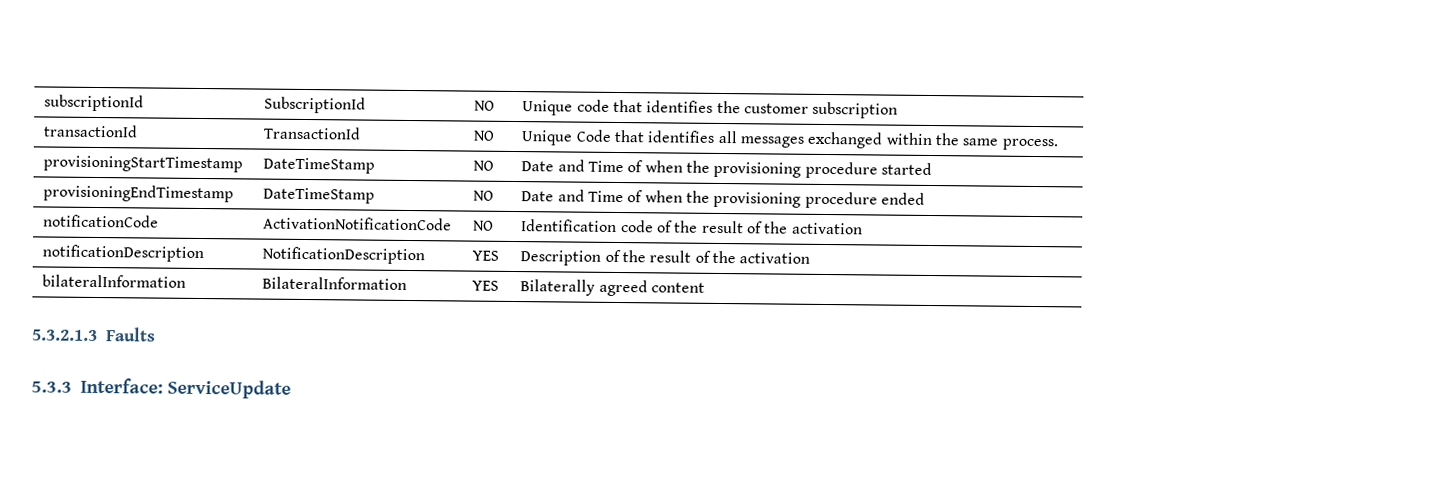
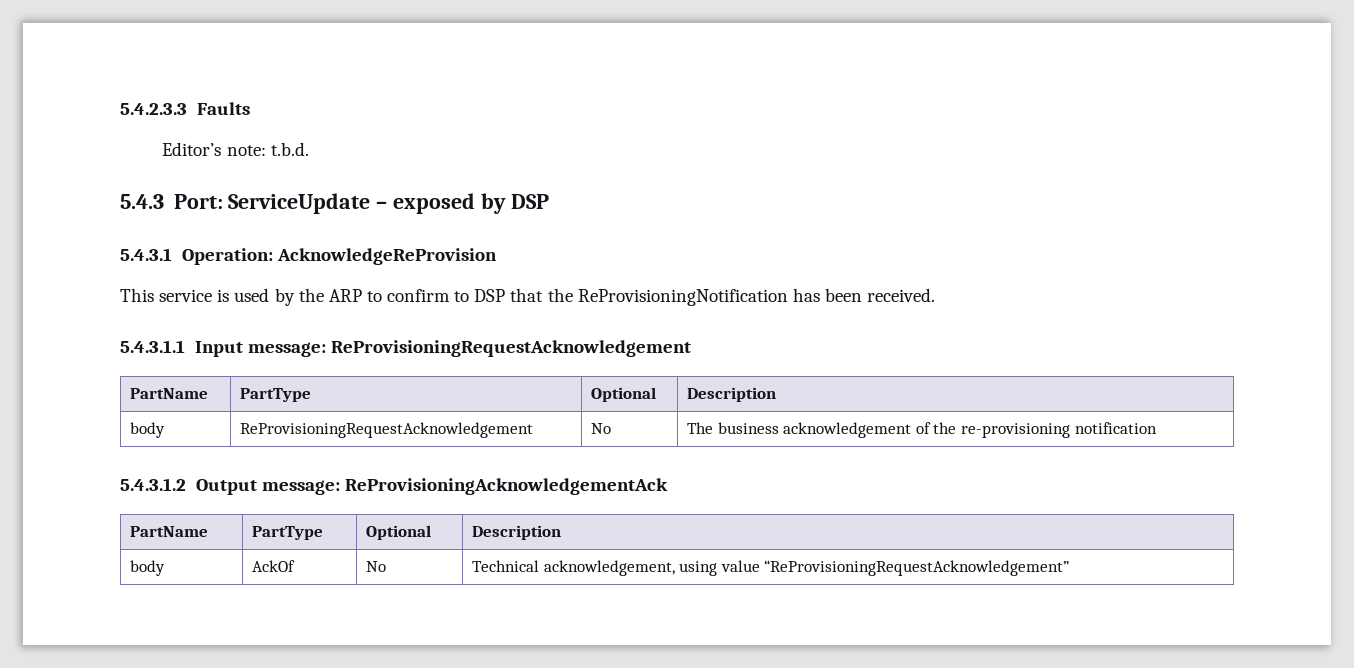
- subscriptionId | SubscriptionId | NO | Unique code that identifies the customer subscription
- transactionId | TransactionId | NO | Unique Code that identifies all messages exchanged within the same process.
- provisioningStartTimestamp | DateTimeStamp | NO | Date and Time of when the provisioning procedure started
- provisioningEndTimestamp | DateTimeStamp | NO | Date and Time of when the provisioning procedure ended
- notificationCode | ActivationNotificationCode | NO | Identification code of the result of the activation
- notificationDescription | NotificationDescription | YES | Description of the result of the activation
- bilateralInformation | BilateralInformation | YES | Bilaterally agreed content
- 5.3.2.1.3 Faults
- 5.3.3 Interface: ServiceUpdate
+ 5.4.2.3.3 Faults
+ Editor’s note: t.b.d.
+ 5.4.3 Port: ServiceUpdate – exposed by DSP
+ 5.4.3.1 Operation: AcknowledgeReProvision
+ This service is used by the ARP to confirm to DSP that the ReProvisioningNotification has been received.
+ 5.4.3.1.1 Input message: ReProvisioningRequestAcknowledgement
+ PartName | PartType | Optional | Description
+ body | ReProvisioningRequestAcknowledgement | No | The business acknowledgement of the re-provisioning notification
+ 5.4.3.1.2 Output message: ReProvisioningAcknowledgementAck
+ PartName | PartType | Optional | Description
+ body | AckOf | No | Technical acknowledgement, using value “ReProvisioningRequestAcknowledgement”

